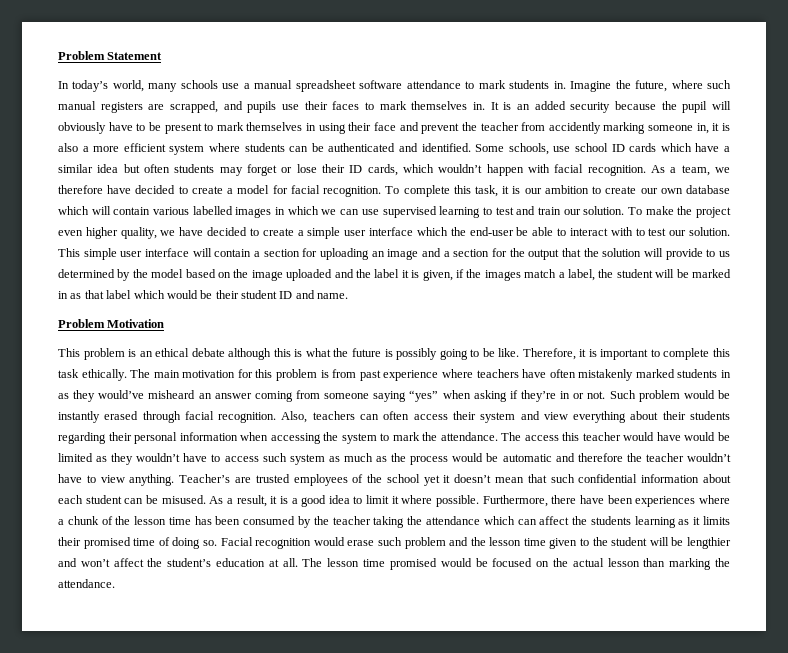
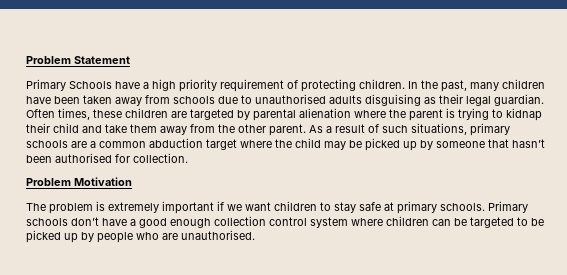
- In today’s world, many schools use a manual spreadsheet software attendance to mark students in. Imagine the future, where such manual registers are scrapped, and pupils use their faces to mark themselves in. It is an added security because the pupil will obviously have to be present to mark themselves in using their face and prevent the teacher from accidently marking someone in, it is also a more efficient system where students can be authenticated and identified. Some schools, use school ID cards which have a similar idea but often students may forget or lose their ID cards, which wouldn’t happen with facial recognition. As a team, we therefore have decided to create a model for facial recognition. To complete this task, it is our ambition to create our own database which will contain various labelled images in which we can use supervised learning to test and train our solution. To make the project even higher quality, we have decided to create a simple user interface which the end-user be able to interact with to test our solution. This simple user interface will contain a section for uploading an image and a section for the output that the solution will provide to us determined by the model based on the image uploaded and the label it is given, if the images match a label, the student will be marked in as that label which would be their student ID and name.
+ Primary Schools have a high priority requirement of protecting children. In the past, many children have been taken away from schools due to unauthorised adults disguising as their legal guardian. Often times, these children are targeted by parental alienation where the parent is trying to kidnap their child and take them away from the other parent. As a result of such situations, primary schools are a common abduction target where the child may be picked up by someone that hasn’t been authorised for collection.
- This problem is an ethical debate although this is what the future is possibly going to be like. Therefore, it is important to complete this task ethically. The main motivation for this problem is from past experience where teachers have often mistakenly marked students in as they would’ve misheard an answer coming from someone saying “yes” when asking if they’re in or not. Such problem would be instantly erased through facial recognition. Also, teachers can often access their system and view everything about their students regarding their personal information when accessing the system to mark the attendance. The access this teacher would have would be limited as they wouldn’t have to access such system as much as the process would be automatic and therefore the teacher wouldn’t have to view anything. Teacher’s are trusted employees of the school yet it doesn’t mean that such confidential information about each student can be misused. As a result, it is a good idea to limit it where possible. Furthermore, there have been experiences where a chunk of the lesson time has been consumed by the teacher taking the attendance which can affect the students learning as it limits their promised time of doing so. Facial recognition would erase such problem and the lesson time given to the student will be lengthier and won’t affect the student’s education at all. The lesson time promised would be focused on the actual lesson than marking the attendance.
+ The problem is extremely important if we want children to stay safe at primary schools. Primary schools don’t have a good enough collection control system where children can be targeted to be picked up by people who are unauthorised.

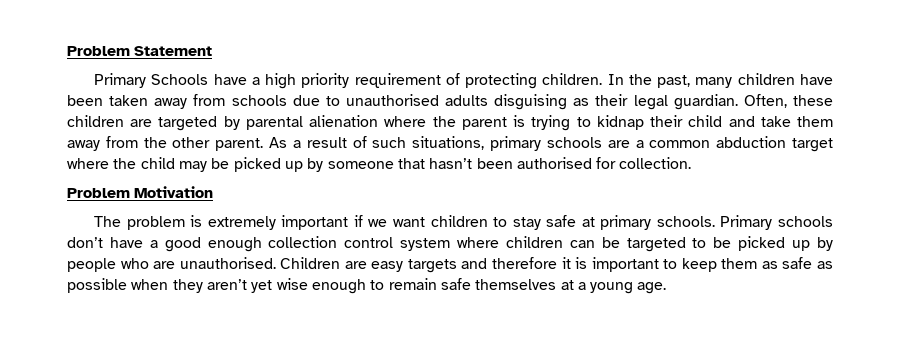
- Often times, these children are targeted by parental alienation where the parent is trying to kidnap their child and take them away from the other parent.
+ Often, these children are targeted by parental alienation where the parent is trying to kidnap their child and take them away from the other parent.
+ Children are easy targets and therefore it is important to keep them as safe as possible when they aren’t yet wise enough to remain safe themselves at a young age.

